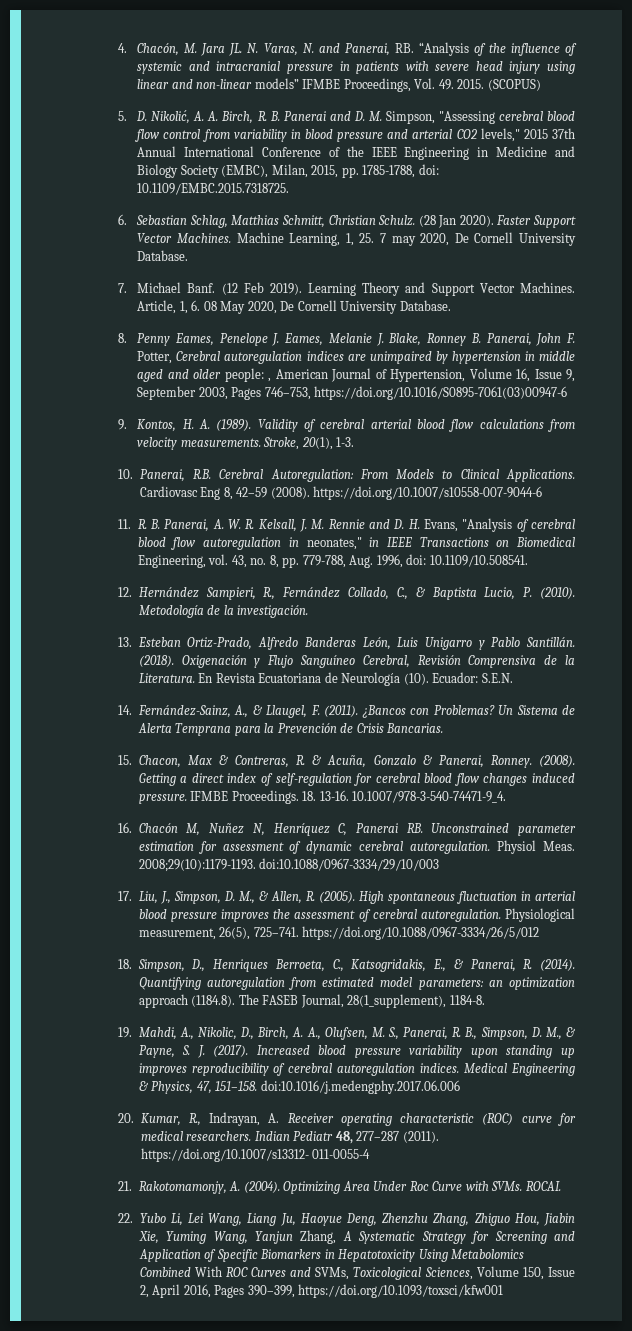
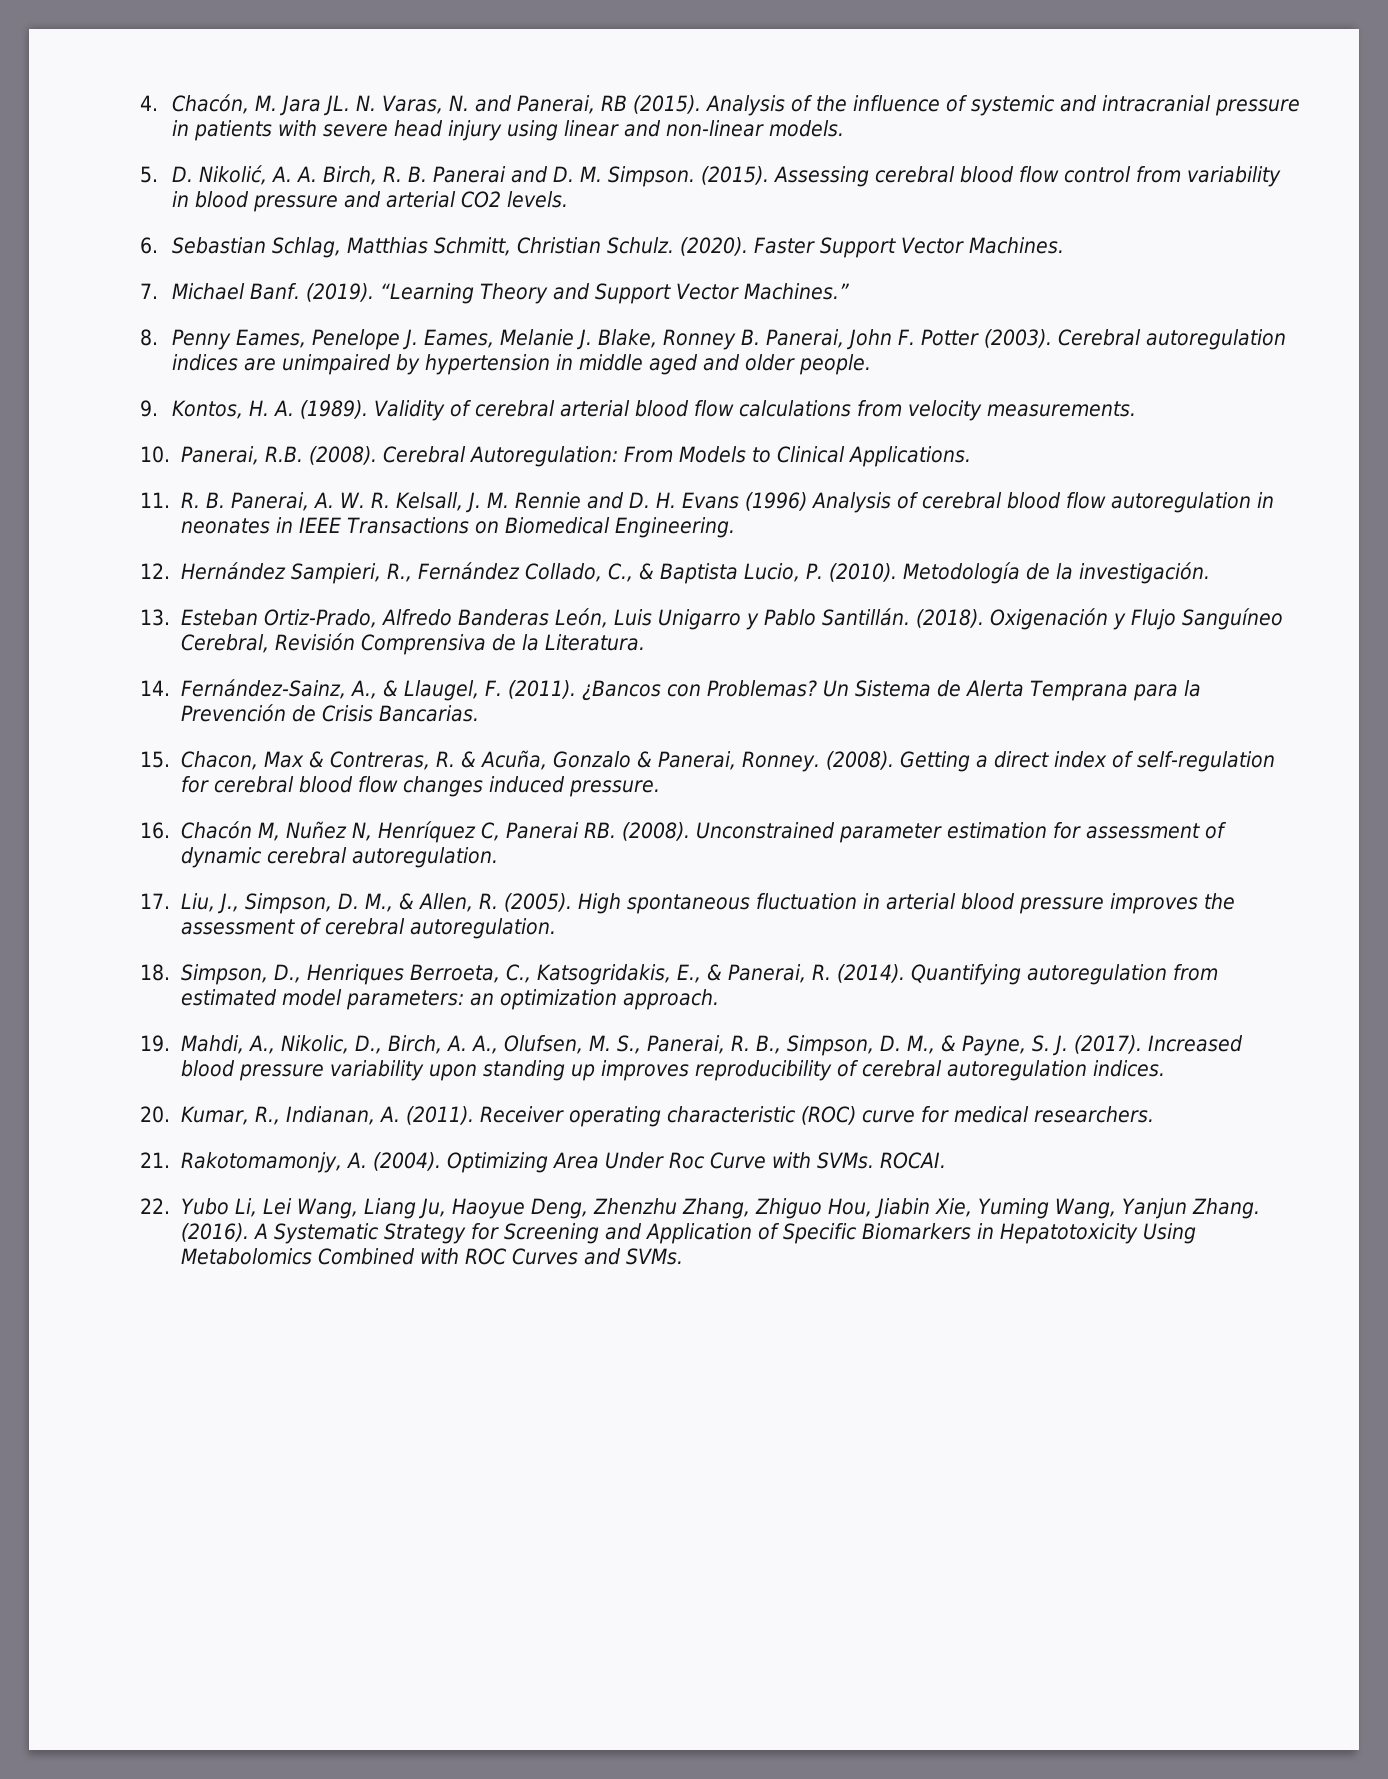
- 4. Chacón, M. Jara JL. N. Varas, N. and Panerai, RB. “Analysis of the influence of systemic and intracranial pressure in patients with severe head injury using linear and non-linear models” IFMBE Proceedings, Vol. 49. 2015. (SCOPUS)
+ 4. Chacón, M. Jara JL. N. Varas, N. and Panerai, RB (2015). Analysis of the influence of systemic and intracranial pressure in patients with severe head injury using linear and non-linear models.
- 5. D. Nikolić, A. A. Birch, R. B. Panerai and D. M. Simpson, "Assessing cerebral blood flow control from variability in blood pressure and arterial CO2 levels," 2015 37th Annual International Conference of the IEEE Engineering in Medicine and Biology Society (EMBC), Milan, 2015, pp. 1785-1788, doi: 10.1109/EMBC.2015.7318725.
+ 5. D. Nikolić, A. A. Birch, R. B. Panerai and D. M. Simpson. (2015). Assessing cerebral blood flow control from variability in blood pressure and arterial CO2 levels.
- (28 Jan 2020).
+ (2020).
- Faster Support Vector Machines. Machine Learning, 1, 25. 7 may 2020, De Cornell University Database.
- 7. Michael Banf. (12 Feb 2019). Learning Theory and Support Vector Machines. Article, 1, 6. 08 May 2020, De Cornell University Database.
+ Faster Support Vector Machines.
+ 7. Michael Banf. (2019). “Learning Theory and Support Vector Machines.”
- 8. Penny Eames, Penelope J. Eames, Melanie J. Blake, Ronney B. Panerai, John F. Potter, Cerebral autoregulation indices are unimpaired by hypertension in middle aged and older people: , American Journal of Hypertension, Volume 16, Issue 9, September 2003, Pages 746–753, https://doi.org/10.1016/S0895-7061(03)00947-6
+ 8. Penny Eames, Penelope J. Eames, Melanie J. Blake, Ronney B. Panerai, John F. Potter (2003). Cerebral autoregulation indices are unimpaired by hypertension in middle aged and older people.
- Stroke, 20(1), 1-3.
- 10. Panerai, R.B. Cerebral Autoregulation: From Models to Clinical Applications. Cardiovasc Eng 8, 42–59 (2008). https://doi.org/10.1007/s10558-007-9044-6
+ 10. Panerai, R.B. (2008). Cerebral Autoregulation: From Models to Clinical Applications.
- 11. R. B. Panerai, A. W. R. Kelsall, J. M. Rennie and D. H. Evans, "Analysis of cerebral blood flow autoregulation in neonates," in IEEE Transactions on Biomedical Engineering, vol. 43, no. 8, pp. 779-788, Aug. 1996, doi: 10.1109/10.508541.
+ 11. R. B. Panerai, A. W. R. Kelsall, J. M. Rennie and D. H. Evans (1996) Analysis of cerebral blood flow autoregulation in neonates in IEEE Transactions on Biomedical Engineering.
- En Revista Ecuatoriana de Neurología (10). Ecuador: S.E.N.
- IFMBE Proceedings. 18. 13-16. 10.1007/978-3-540-74471-9_4.
- 16. Chacón M, Nuñez N, Henríquez C, Panerai RB. Unconstrained parameter estimation for assessment of dynamic cerebral autoregulation. Physiol Meas. 2008;29(10):1179-1193. doi:10.1088/0967-3334/29/10/003
+ 16. Chacón M, Nuñez N, Henríquez C, Panerai RB. (2008). Unconstrained parameter estimation for assessment of dynamic cerebral autoregulation.
- Physiological measurement, 26(5), 725–741. https://doi.org/10.1088/0967-3334/26/5/012
- Quantifying autoregulation from estimated model parameters: an optimization approach (1184.8). The FASEB Journal, 28(1_supplement), 1184-8.
+ Quantifying autoregulation from estimated model parameters: an optimization approach.
- Medical Engineering & Physics, 47, 151–158. doi:10.1016/j.medengphy.2017.06.006
- 20. Kumar, R., Indrayan, A. Receiver operating characteristic (ROC) curve for medical researchers. Indian Pediatr 48, 277–287 (2011). https://doi.org/10.1007/s13312- 011-0055-4
+ 20. Kumar, R., Indianan, A. (2011). Receiver operating characteristic (ROC) curve for medical researchers.
- 22. Yubo Li, Lei Wang, Liang Ju, Haoyue Deng, Zhenzhu Zhang, Zhiguo Hou, Jiabin Xie, Yuming Wang, Yanjun Zhang, A Systematic Strategy for Screening and Application of Specific Biomarkers in Hepatotoxicity Using Metabolomics Combined With ROC Curves and SVMs, Toxicological Sciences, Volume 150, Issue 2, April 2016, Pages 390–399, https://doi.org/10.1093/toxsci/kfw001
+ 22. Yubo Li, Lei Wang, Liang Ju, Haoyue Deng, Zhenzhu Zhang, Zhiguo Hou, Jiabin Xie, Yuming Wang, Yanjun Zhang. (2016). A Systematic Strategy for Screening and Application of Specific Biomarkers in Hepatotoxicity Using Metabolomics Combined with ROC Curves and SVMs.

